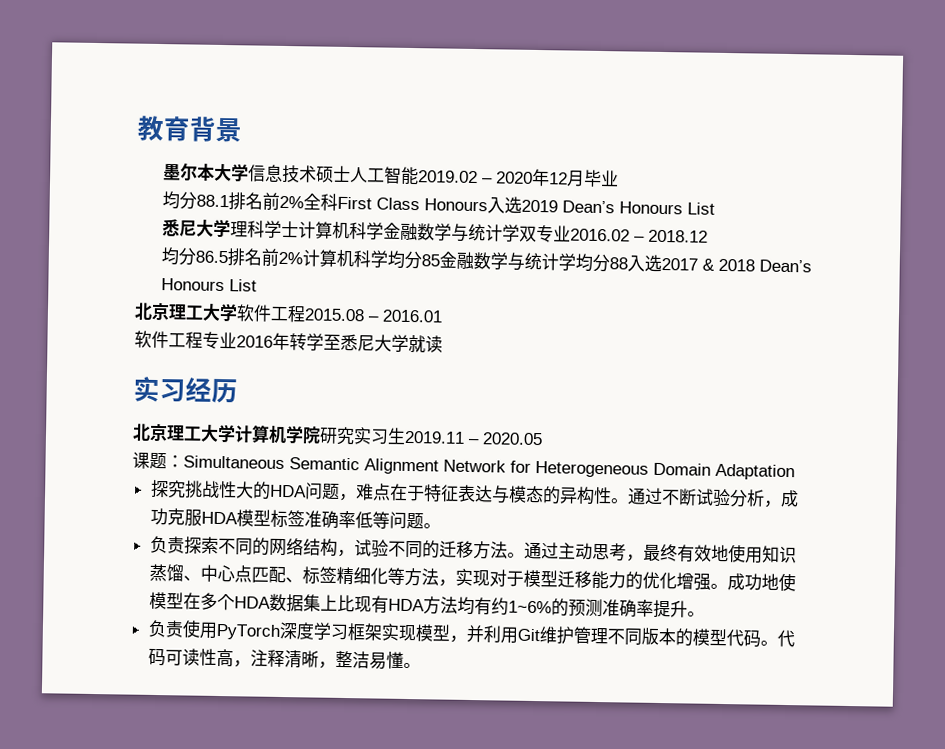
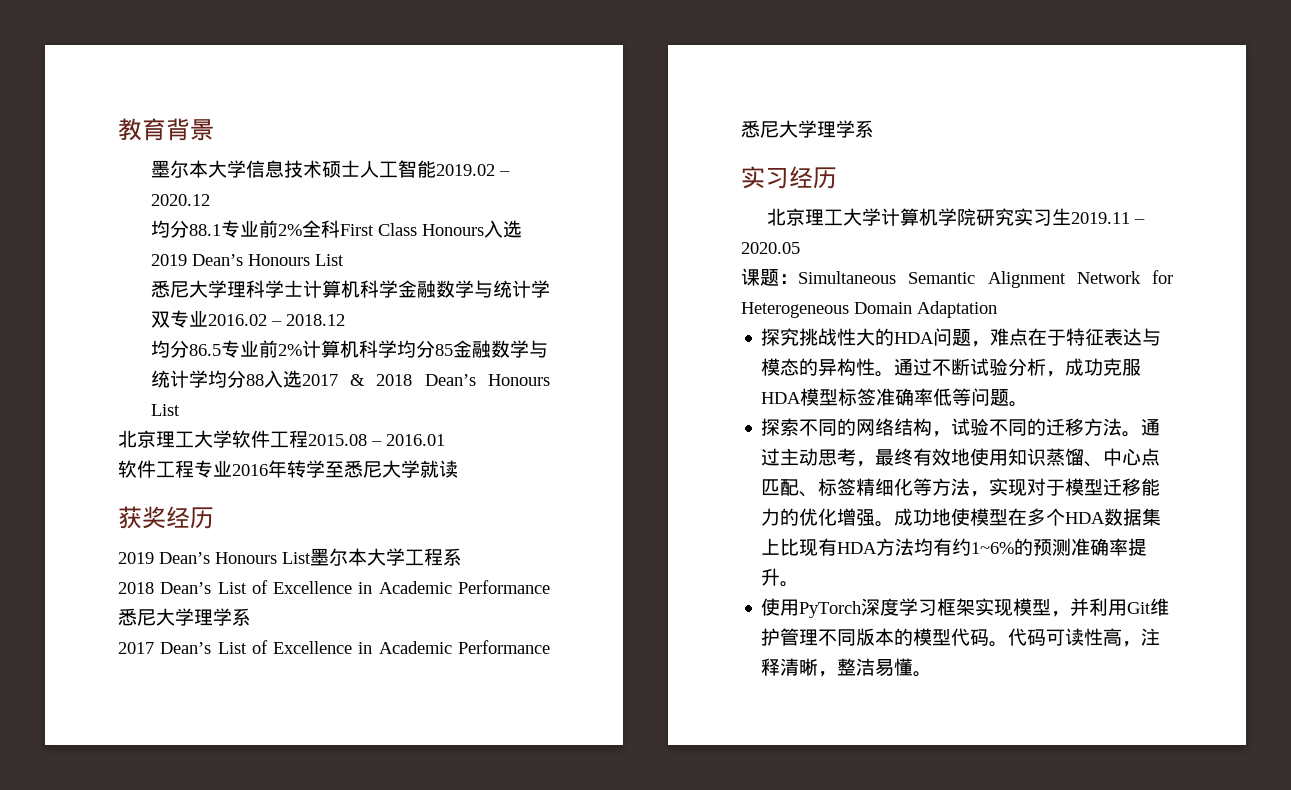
- 墨尔本大学信息技术硕士人工智能2019.02 – 2020年12月毕业
+ 墨尔本大学信息技术硕士人工智能2019.02 – 2020.12
- 均分88.1排名前2%全科First Class Honours入选2019 Dean’s Honours List
+ 均分88.1专业前2%全科First Class Honours入选2019 Dean’s Honours List
- 均分86.5排名前2%计算机科学均分85金融数学与统计学均分88入选2017 & 2018 Dean’s Honours List
+ 均分86.5专业前2%计算机科学均分85金融数学与统计学均分88入选2017 & 2018 Dean’s Honours List
+ 获奖经历
+ 2019 Dean’s Honours List墨尔本大学工程系
+ 2018 Dean’s List of Excellence in Academic Performance悉尼大学理学系
+ 2017 Dean’s List of Excellence in Academic Performance悉尼大学理学系
- 负责探索不同的网络结构，试验不同的迁移方法。
+ 探索不同的网络结构，试验不同的迁移方法。
- 负责使用PyTorch深度学习框架实现模型，并利用Git维护管理不同版本的模型代码。
+ 使用PyTorch深度学习框架实现模型，并利用Git维护管理不同版本的模型代码。

